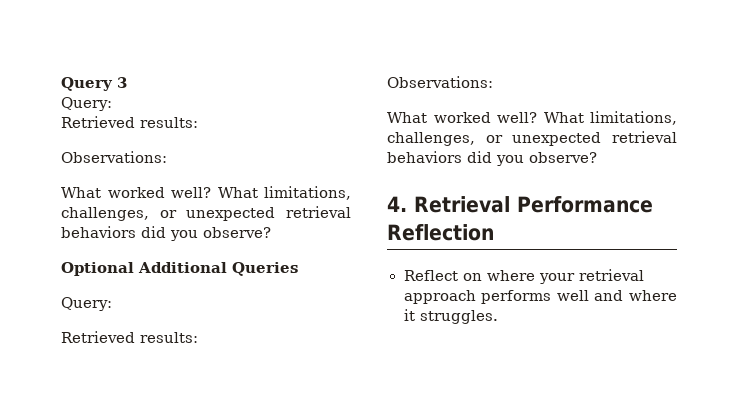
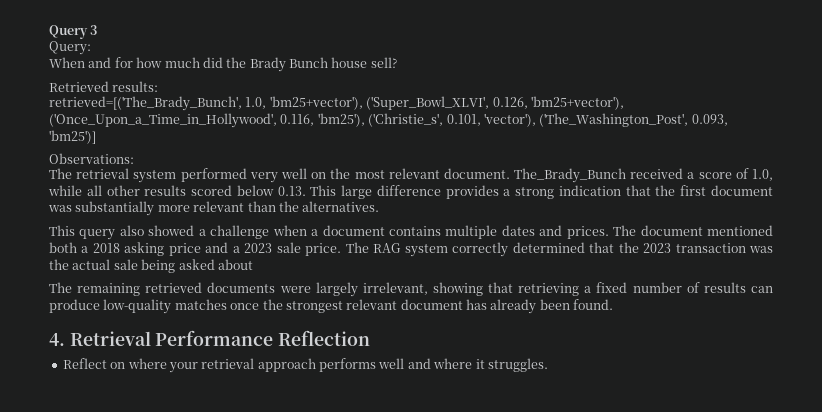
  Query 3
  Query:
+ When and for how much did the Brady Bunch house sell?
  Retrieved results:
+ retrieved=[('The_Brady_Bunch', 1.0, 'bm25+vector'), ('Super_Bowl_XLVI', 0.126, 'bm25+vector'), ('Once_Upon_a_Time_in_Hollywood', 0.116, 'bm25'), ('Christie_s', 0.101, 'vector'), ('The_Washington_Post', 0.093, 'bm25')]
  Observations:
- What worked well? What limitations, challenges, or unexpected retrieval behaviors did you observe?
- Optional Additional Queries
- Query:
- Retrieved results:
- Observations:
- What worked well? What limitations, challenges, or unexpected retrieval behaviors did you observe?
+ The retrieval system performed very well on the most relevant document. The_Brady_Bunch received a score of 1.0, while all other results scored below 0.13. This large difference provides a strong indication that the first document was substantially more relevant than the alternatives.
+ This query also showed a challenge when a document contains multiple dates and prices. The document mentioned both a 2018 asking price and a 2023 sale price. The RAG system correctly determined that the 2023 transaction was the actual sale being asked about
+ The remaining retrieved documents were largely irrelevant, showing that retrieving a fixed number of results can produce low-quality matches once the strongest relevant document has already been found.

